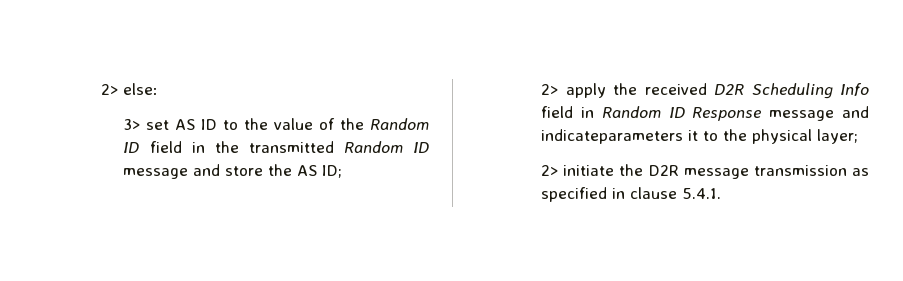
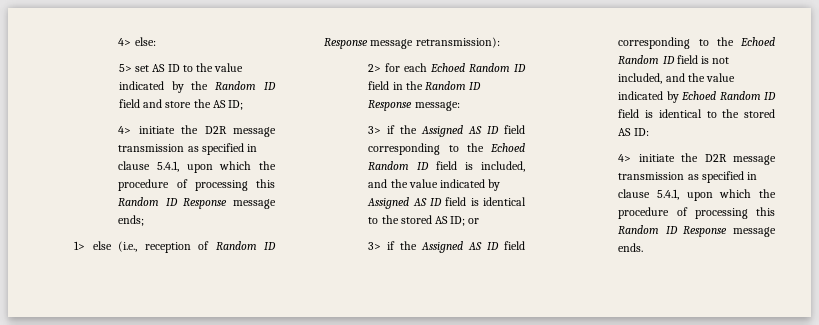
- 2> else:
+ 4> else:
- 3> set AS ID to the value of the Random ID field in the transmitted Random ID message and store the AS ID;
+ 5> set AS ID to the value indicated by the Random ID field and store the AS ID;
- 2> apply the received D2R Scheduling Info field in Random ID Response message and indicateparameters it to the physical layer;
- 2> initiate the D2R message transmission as specified in clause 5.4.1.
+ 4> initiate the D2R message transmission as specified in clause 5.4.1, upon which the procedure of processing this Random ID Response message ends;
+ 1> else (i.e., reception of Random ID Response message retransmission):
+ 2> for each Echoed Random ID field in the Random ID Response message:
+ 3> if the Assigned AS ID field corresponding to the Echoed Random ID field is included, and the value indicated by Assigned AS ID field is identical to the stored AS ID; or
+ 3> if the Assigned AS ID field corresponding to the Echoed Random ID field is not included, and the value indicated by Echoed Random ID field is identical to the stored AS ID:
+ 4> initiate the D2R message transmission as specified in clause 5.4.1, upon which the procedure of processing this Random ID Response message ends.

